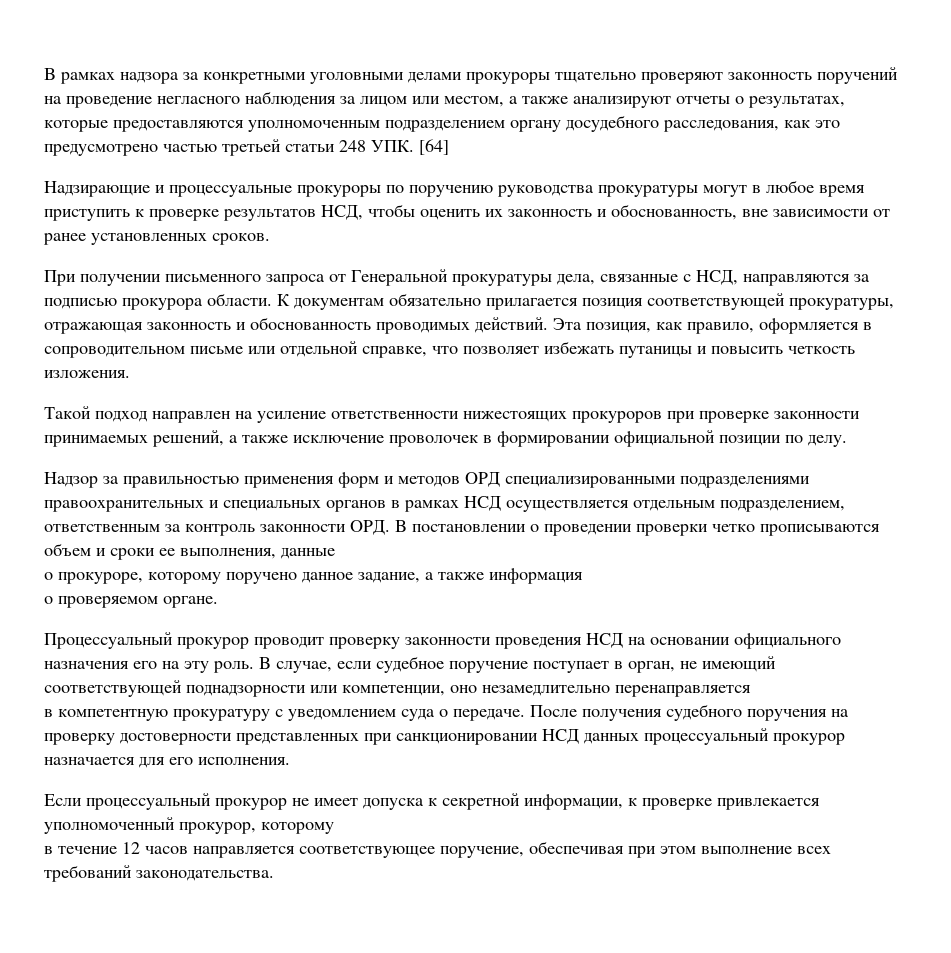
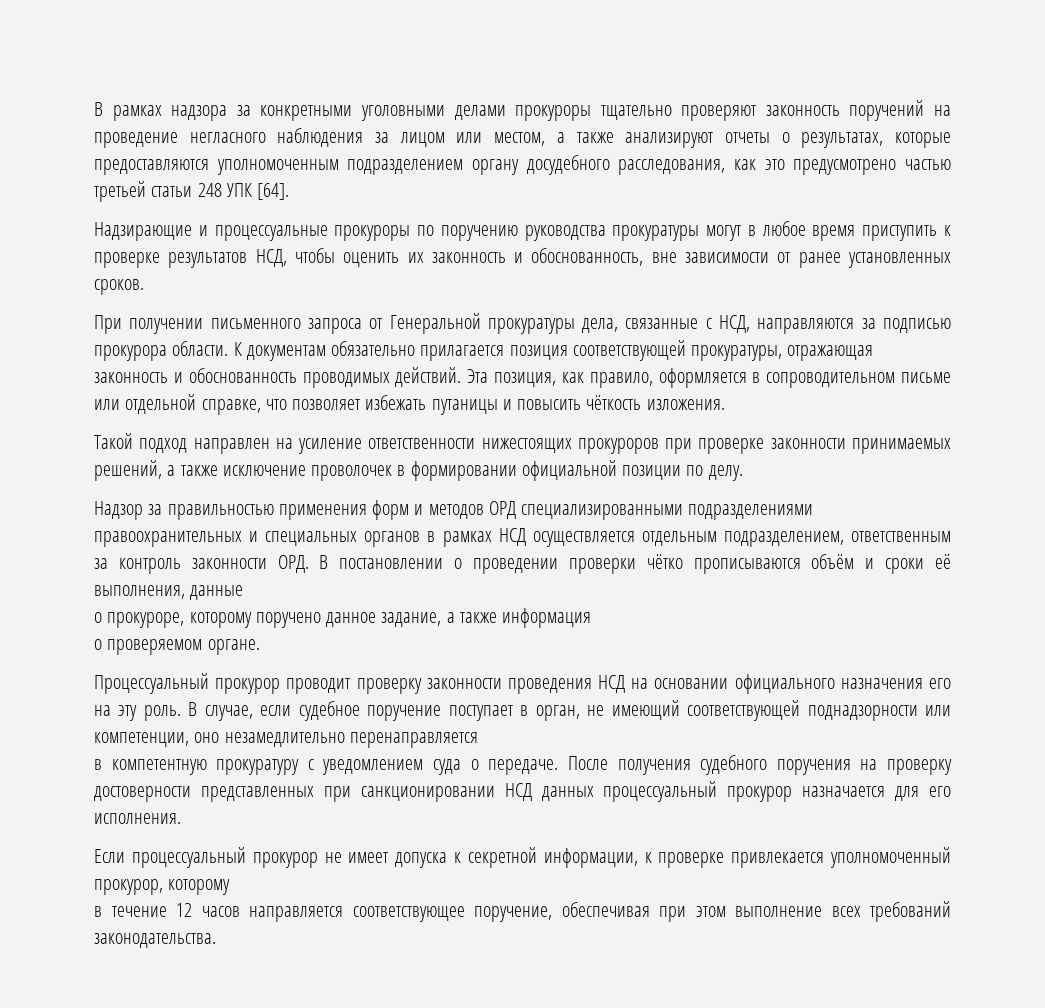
- В рамках надзора за конкретными уголовными делами прокуроры тщательно проверяют законность поручений на проведение негласного наблюдения за лицом или местом, а также анализируют отчеты о результатах, которые предоставляются уполномоченным подразделением органу досудебного расследования, как это предусмотрено частью третьей статьи 248 УПК. [64]
+ В рамках надзора за конкретными уголовными делами прокуроры тщательно проверяют законность поручений на проведение негласного наблюдения за лицом или местом, а также анализируют отчеты о результатах, которые предоставляются уполномоченным подразделением органу досудебного расследования, как это предусмотрено частью третьей статьи 248 УПК [64].
- Эта позиция, как правило, оформляется в сопроводительном письме или отдельной справке, что позволяет избежать путаницы и повысить четкость изложения.
+ Эта позиция, как правило, оформляется в сопроводительном письме или отдельной справке, что позволяет избежать путаницы и повысить чёткость изложения.
- Надзор за правильностью применения форм и методов ОРД специализированными подразделениями правоохранительных и специальных органов в рамках НСД осуществляется отдельным подразделением, ответственным за контроль законности ОРД. В постановлении о проведении проверки четко прописываются объем и сроки ее выполнения, данные
+ Надзор за правильностью применения форм и методов ОРД специализированными подразделениями правоохранительных и специальных органов в рамках НСД осуществляется отдельным подразделением, ответственным за контроль законности ОРД. В постановлении о проведении проверки чётко прописываются объём и сроки её выполнения, данные

